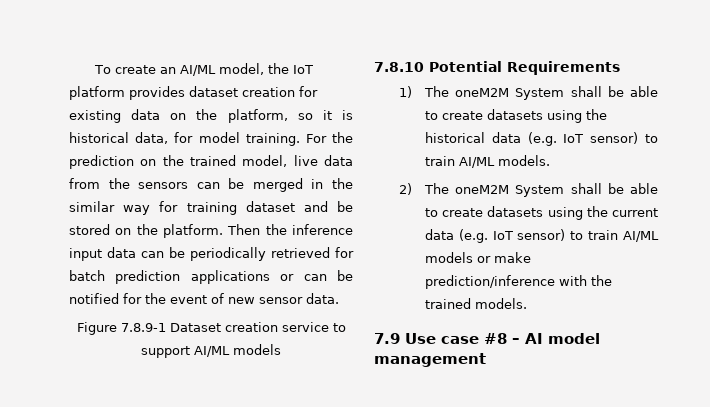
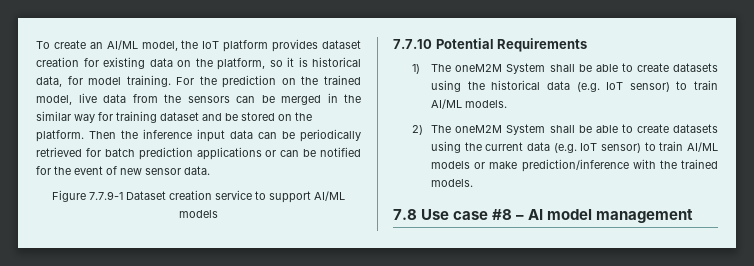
- Figure 7.8.9-1 Dataset creation service to support AI/ML models
+ Figure 7.7.9-1 Dataset creation service to support AI/ML models
- 7.8.10 Potential Requirements
+ 7.7.10 Potential Requirements
- 7.9 Use case #8 – AI model management
+ 7.8 Use case #8 – AI model management

